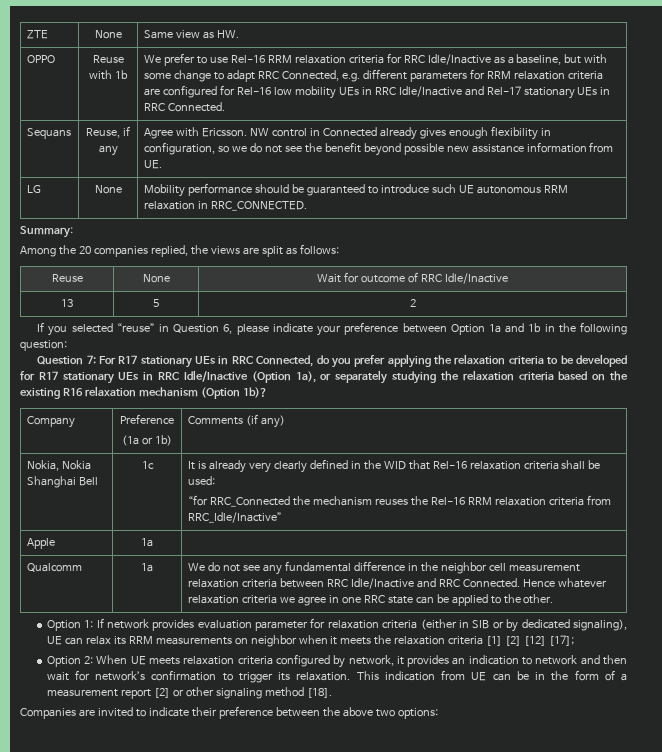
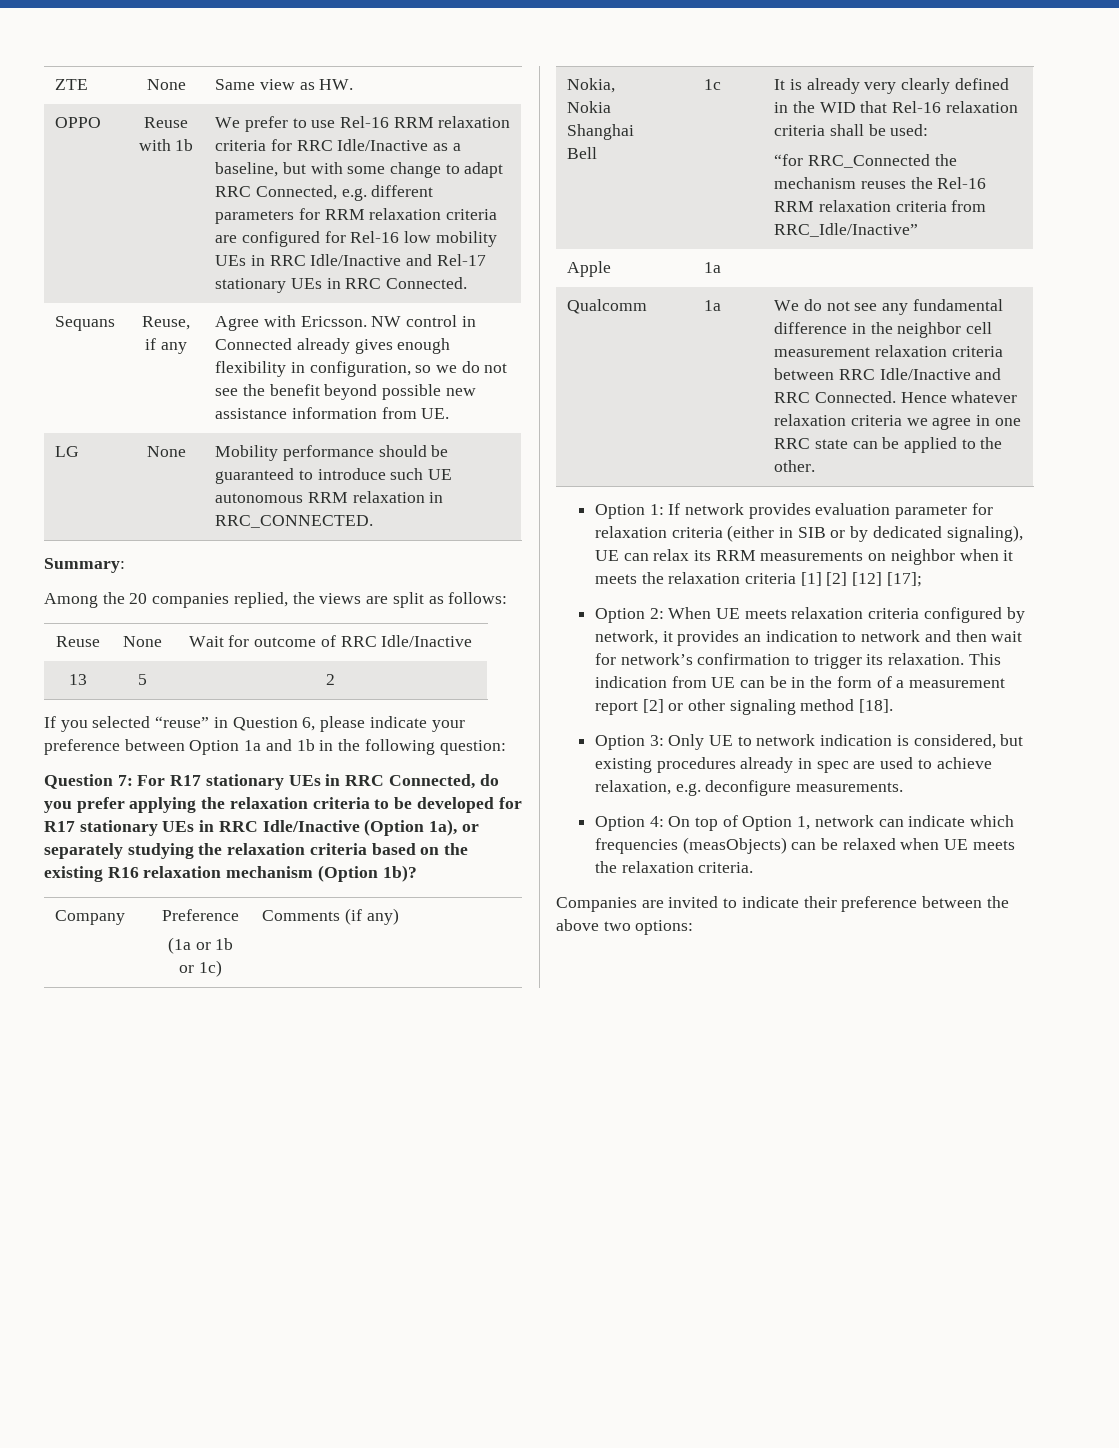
  Company | Preference
- (1a or 1b) | Comments (if any)
+ (1a or 1b or 1c) | Comments (if any)
+ Option 3: Only UE to network indication is considered, but existing procedures already in spec are used to achieve relaxation, e.g. deconfigure measurements.
+ Option 4: On top of Option 1, network can indicate which frequencies (measObjects) can be relaxed when UE meets the relaxation criteria.

